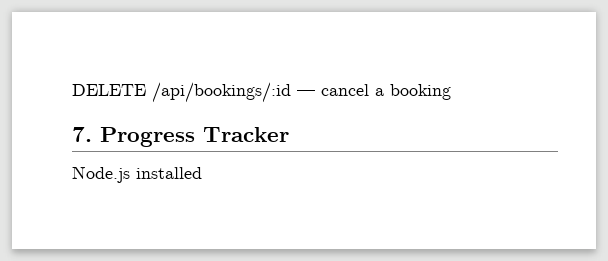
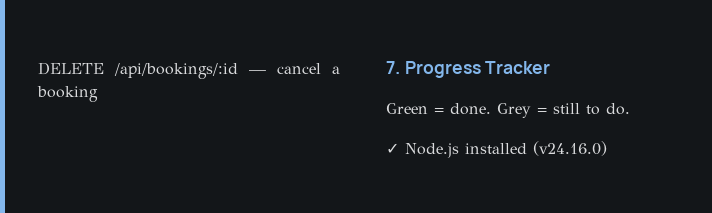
- Node.js installed
+ Green = done. Grey = still to do.
+ ✓ Node.js installed (v24.16.0)

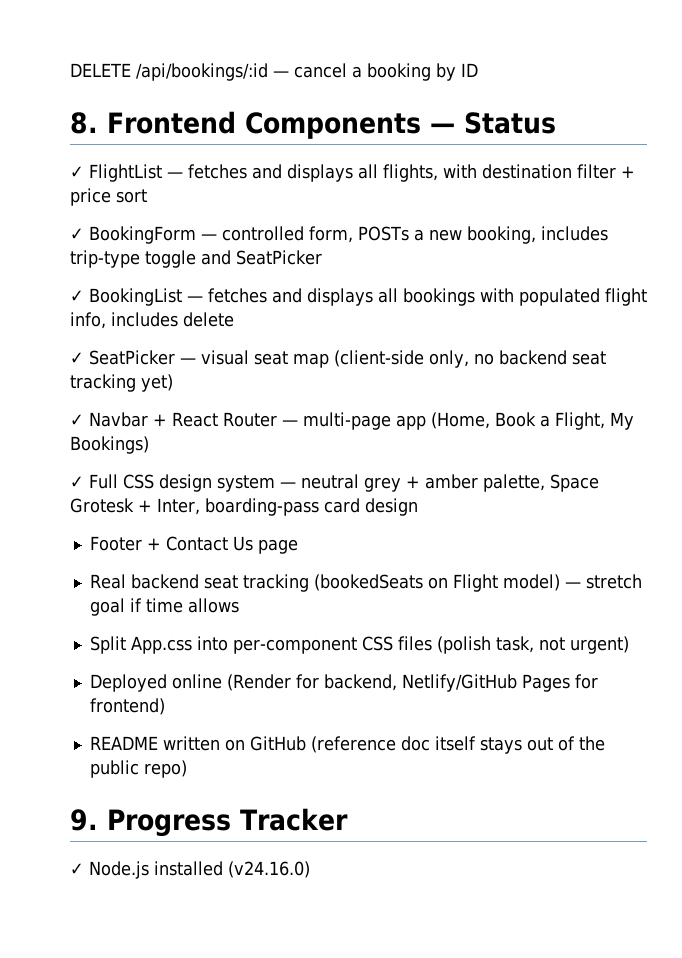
- DELETE /api/bookings/:id — cancel a booking
- 7. Progress Tracker
- Green = done. Grey = still to do.
+ DELETE /api/bookings/:id — cancel a booking by ID
+ 8. Frontend Components — Status
+ ✓ FlightList — fetches and displays all flights, with destination filter + price sort
+ ✓ BookingForm — controlled form, POSTs a new booking, includes trip-type toggle and SeatPicker
+ ✓ BookingList — fetches and displays all bookings with populated flight info, includes delete
+ ✓ SeatPicker — visual seat map (client-side only, no backend seat tracking yet)
+ ✓ Navbar + React Router — multi-page app (Home, Book a Flight, My Bookings)
+ ✓ Full CSS design system — neutral grey + amber palette, Space Grotesk + Inter, boarding-pass card design
+ Footer + Contact Us page
+ Real backend seat tracking (bookedSeats on Flight model) — stretch goal if time allows
+ Split App.css into per-component CSS files (polish task, not urgent)
+ Deployed online (Render for backend, Netlify/GitHub Pages for frontend)
+ README written on GitHub (reference doc itself stays out of the public repo)
+ 9. Progress Tracker

